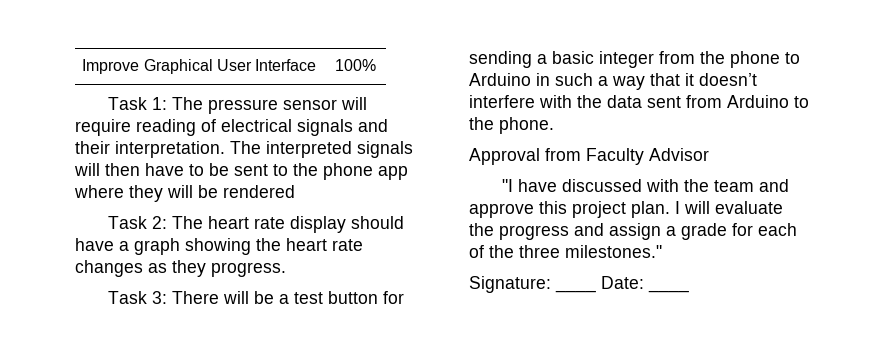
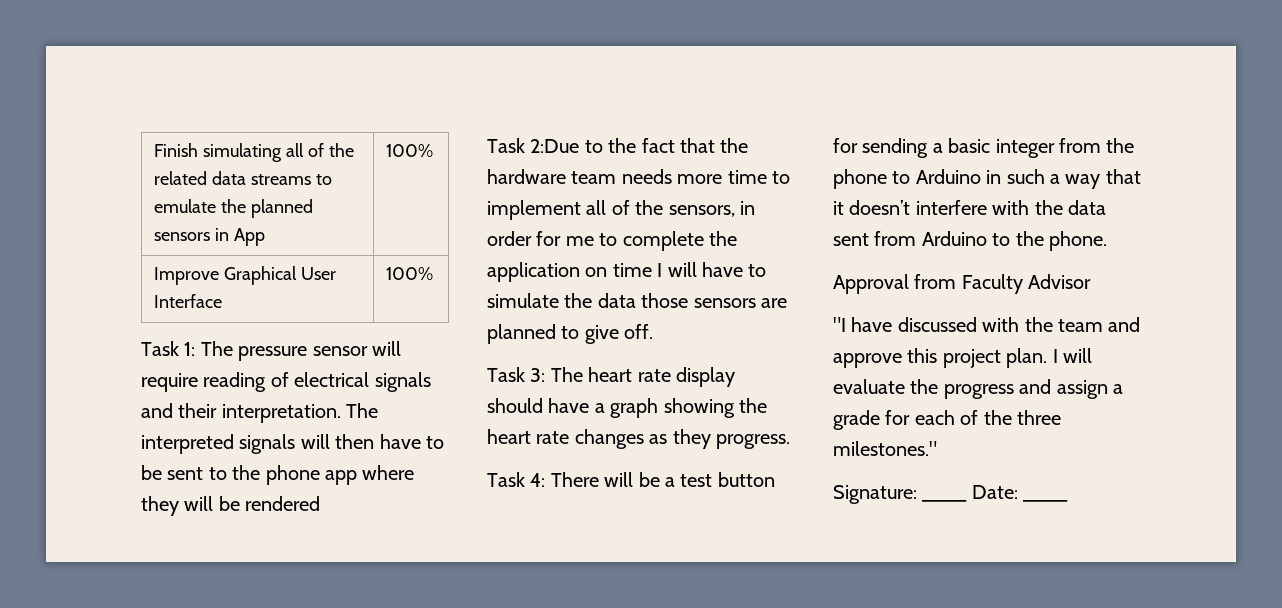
+ Finish simulating all of the related data streams to emulate the planned sensors in App | 100%
- Task 2: The heart rate display should have a graph showing the heart rate changes as they progress.
+ Task 2:Due to the fact that the hardware team needs more time to implement all of the sensors, in order for me to complete the application on time I will have to simulate the data those sensors are planned to give off.
+ Task 3: The heart rate display should have a graph showing the heart rate changes as they progress.
- Task 3: There will be a test button for sending a basic integer from the phone to Arduino in such a way that it doesn’t interfere with the data sent from Arduino to the phone.
+ Task 4: There will be a test button for sending a basic integer from the phone to Arduino in such a way that it doesn’t interfere with the data sent from Arduino to the phone.

